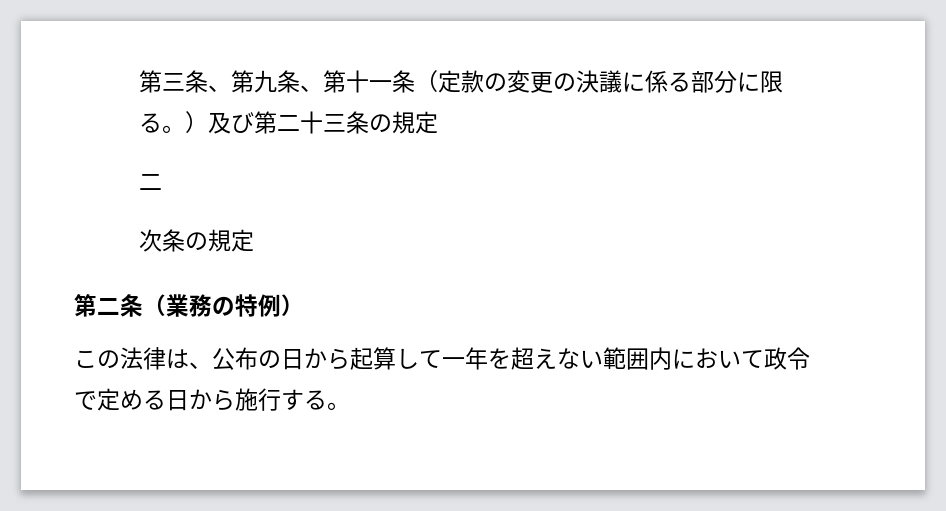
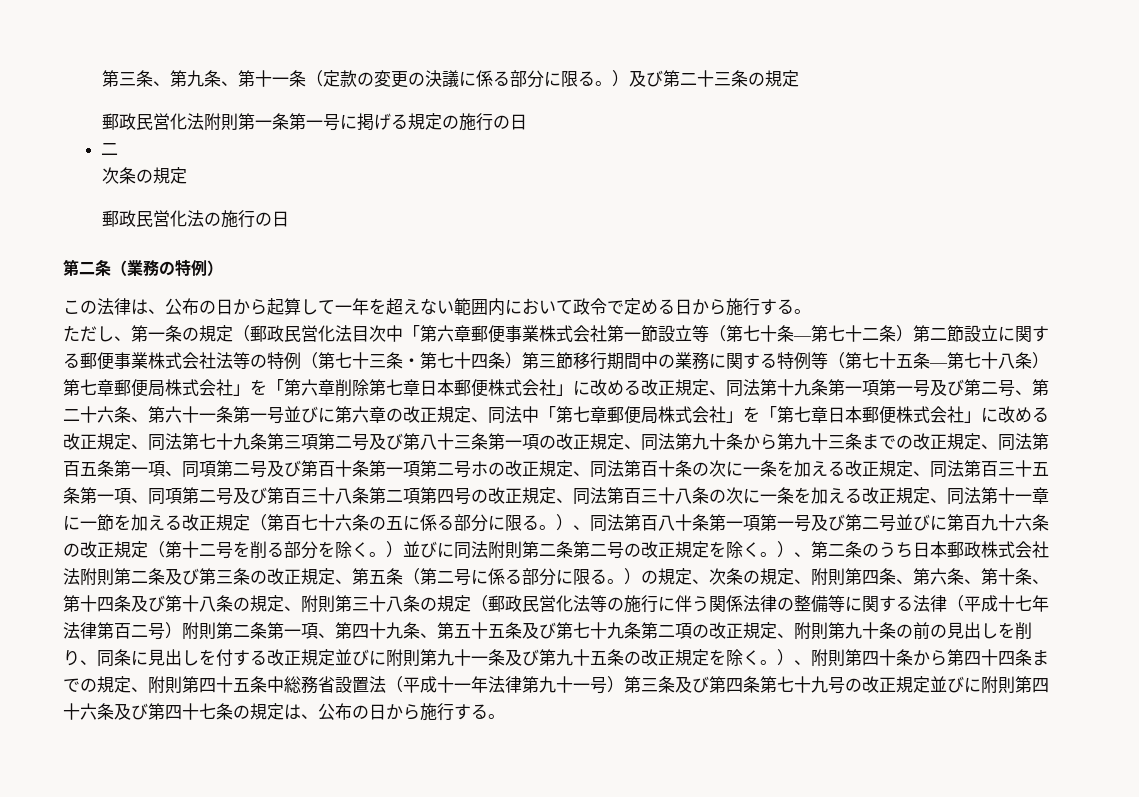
  第三条、第九条、第十一条（定款の変更の決議に係る部分に限る。）及び第二十三条の規定
+ 郵政民営化法附則第一条第一号に掲げる規定の施行の日
  二
  次条の規定
+ 郵政民営化法の施行の日
+ ただし、第一条の規定（郵政民営化法目次中「第六章郵便事業株式会社第一節設立等（第七十条―第七十二条）第二節設立に関する郵便事業株式会社法等の特例（第七十三条・第七十四条）第三節移行期間中の業務に関する特例等（第七十五条―第七十八条）第七章郵便局株式会社」を「第六章削除第七章日本郵便株式会社」に改める改正規定、同法第十九条第一項第一号及び第二号、第二十六条、第六十一条第一号並びに第六章の改正規定、同法中「第七章郵便局株式会社」を「第七章日本郵便株式会社」に改める改正規定、同法第七十九条第三項第二号及び第八十三条第一項の改正規定、同法第九十条から第九十三条までの改正規定、同法第百五条第一項、同項第二号及び第百十条第一項第二号ホの改正規定、同法第百十条の次に一条を加える改正規定、同法第百三十五条第一項、同項第二号及び第百三十八条第二項第四号の改正規定、同法第百三十八条の次に一条を加える改正規定、同法第十一章に一節を加える改正規定（第百七十六条の五に係る部分に限る。）、同法第百八十条第一項第一号及び第二号並びに第百九十六条の改正規定（第十二号を削る部分を除く。）並びに同法附則第二条第二号の改正規定を除く。）、第二条のうち日本郵政株式会社法附則第二条及び第三条の改正規定、第五条（第二号に係る部分に限る。）の規定、次条の規定、附則第四条、第六条、第十条、第十四条及び第十八条の規定、附則第三十八条の規定（郵政民営化法等の施行に伴う関係法律の整備等に関する法律（平成十七年法律第百二号）附則第二条第一項、第四十九条、第五十五条及び第七十九条第二項の改正規定、附則第九十条の前の見出しを削り、同条に見出しを付する改正規定並びに附則第九十一条及び第九十五条の改正規定を除く。）、附則第四十条から第四十四条までの規定、附則第四十五条中総務省設置法（平成十一年法律第九十一号）第三条及び第四条第七十九号の改正規定並びに附則第四十六条及び第四十七条の規定は、公布の日から施行する。

